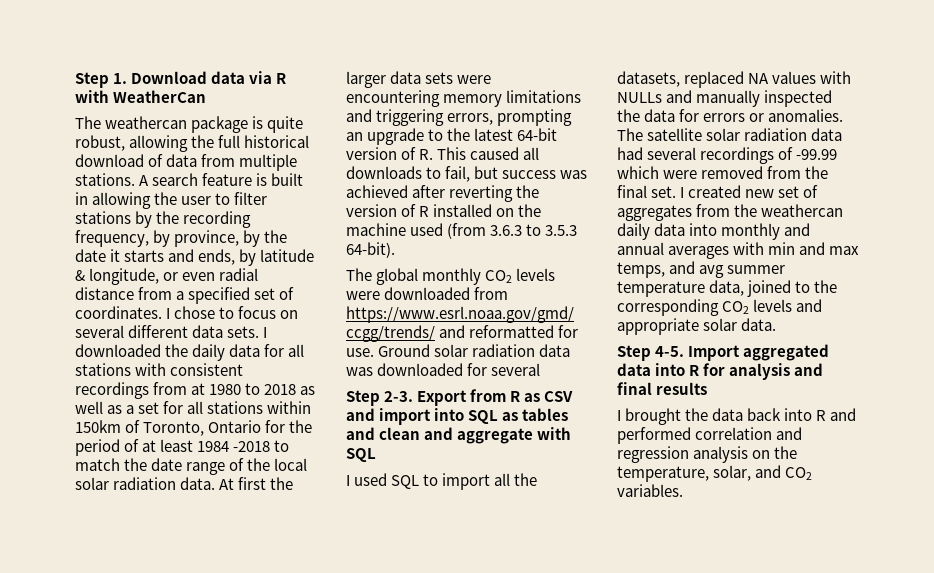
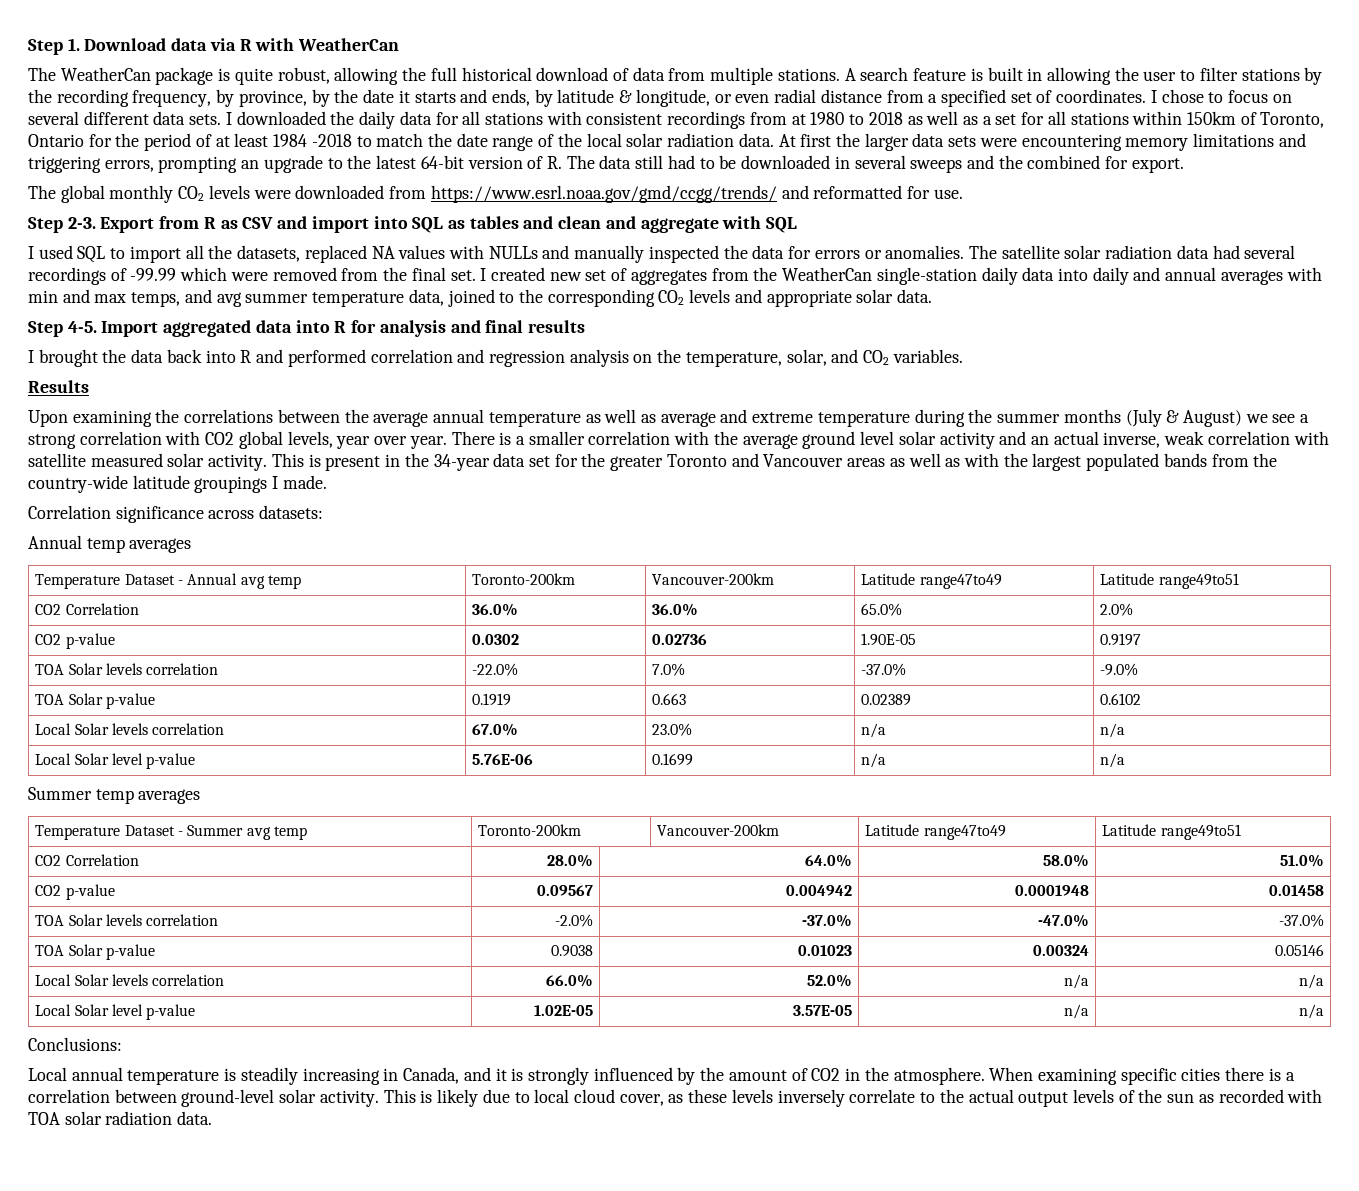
- The weathercan package is quite robust, allowing the full historical download of data from multiple stations.
+ The WeatherCan package is quite robust, allowing the full historical download of data from multiple stations.
- At first the larger data sets were encountering memory limitations and triggering errors, prompting an upgrade to the latest 64-bit version of R. This caused all downloads to fail, but success was achieved after reverting the version of R installed on the machine used (from 3.6.3 to 3.5.3 64-bit).
+ At first the larger data sets were encountering memory limitations and triggering errors, prompting an upgrade to the latest 64-bit version of R. The data still had to be downloaded in several sweeps and the combined for export.
- Ground solar radiation data was downloaded for several
- I created new set of aggregates from the weathercan daily data into monthly and annual averages with min and max temps, and avg summer temperature data, joined to the corresponding CO2 levels and appropriate solar data.
+ I created new set of aggregates from the WeatherCan single-station daily data into daily and annual averages with min and max temps, and avg summer temperature data, joined to the corresponding CO2 levels and appropriate solar data.
+ Results
+ Upon examining the correlations between the average annual temperature as well as average and extreme temperature during the summer months (July & August) we see a strong correlation with CO2 global levels, year over year. There is a smaller correlation with the average ground level solar activity and an actual inverse, weak correlation with satellite measured solar activity. This is present in the 34-year data set for the greater Toronto and Vancouver areas as well as with the largest populated bands from the country-wide latitude groupings I made.
+ Correlation significance across datasets:
+ Annual temp averages
+ Temperature Dataset - Annual avg temp | Toronto-200km | Vancouver-200km | Latitude range47to49 | Latitude range49to51
+ CO2 Correlation | 36.0% | 36.0% | 65.0% | 2.0%
+ CO2 p-value | 0.0302 | 0.02736 | 1.90E-05 | 0.9197
+ TOA Solar levels correlation | -22.0% | 7.0% | -37.0% | -9.0%
+ TOA Solar p-value | 0.1919 | 0.663 | 0.02389 | 0.6102
+ Local Solar levels correlation | 67.0% | 23.0% | n/a | n/a
+ Local Solar level p-value | 5.76E-06 | 0.1699 | n/a | n/a
+ Summer temp averages
+ Temperature Dataset - Summer avg temp | Toronto-200km | Vancouver-200km | Latitude range47to49 | Latitude range49to51
+ CO2 Correlation | 28.0% | 64.0% | 58.0% | 51.0%
+ CO2 p-value | 0.09567 | 0.004942 | 0.0001948 | 0.01458
+ TOA Solar levels correlation | -2.0% | -37.0% | -47.0% | -37.0%
+ TOA Solar p-value | 0.9038 | 0.01023 | 0.00324 | 0.05146
+ Local Solar levels correlation | 66.0% | 52.0% | n/a | n/a
+ Local Solar level p-value | 1.02E-05 | 3.57E-05 | n/a | n/a
+ Conclusions:
+ Local annual temperature is steadily increasing in Canada, and it is strongly influenced by the amount of CO2 in the atmosphere. When examining specific cities there is a correlation between ground-level solar activity. This is likely due to local cloud cover, as these levels inversely correlate to the actual output levels of the sun as recorded with TOA solar radiation data.

